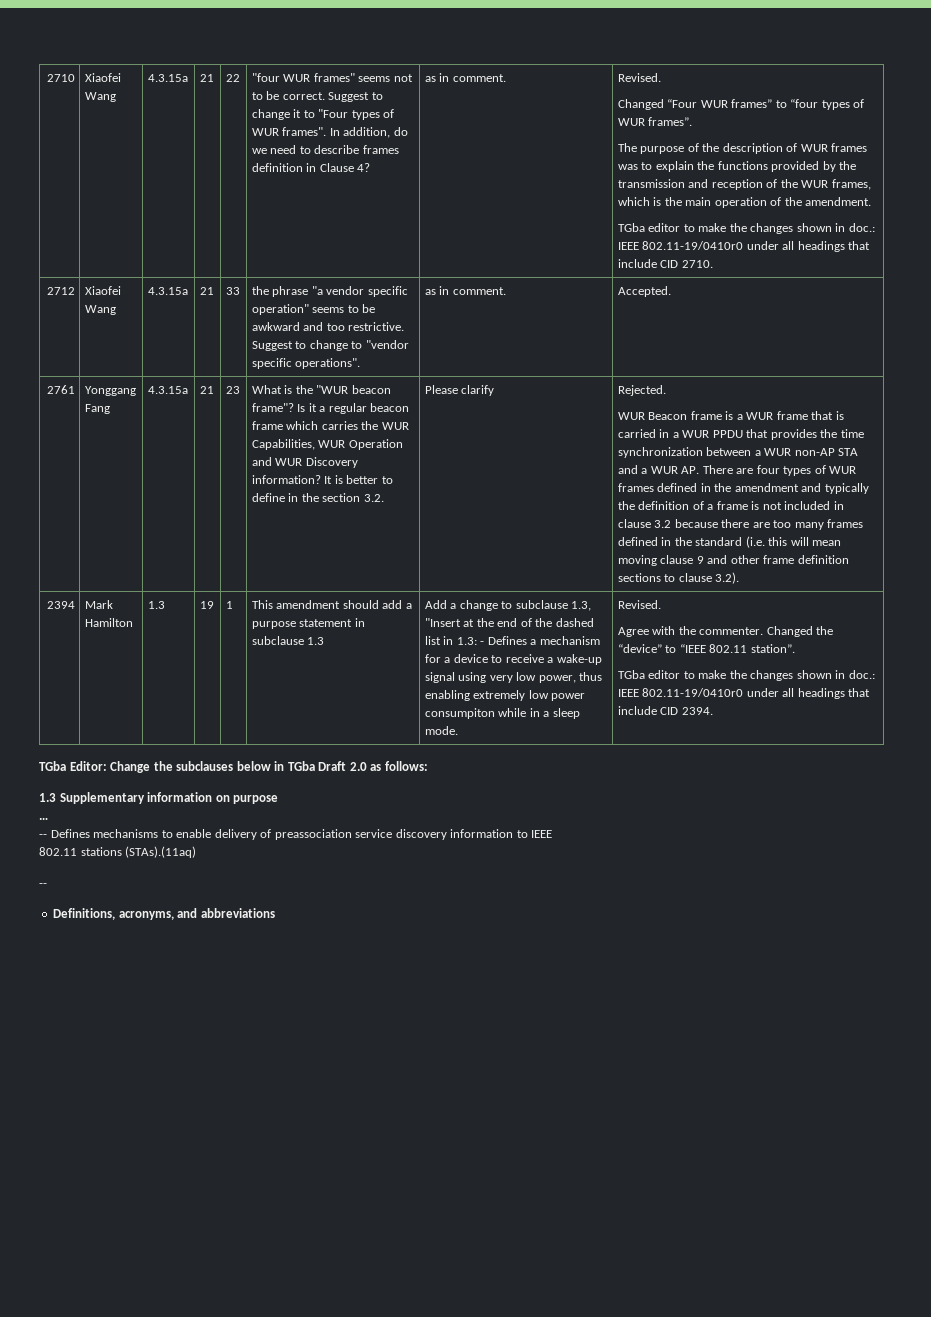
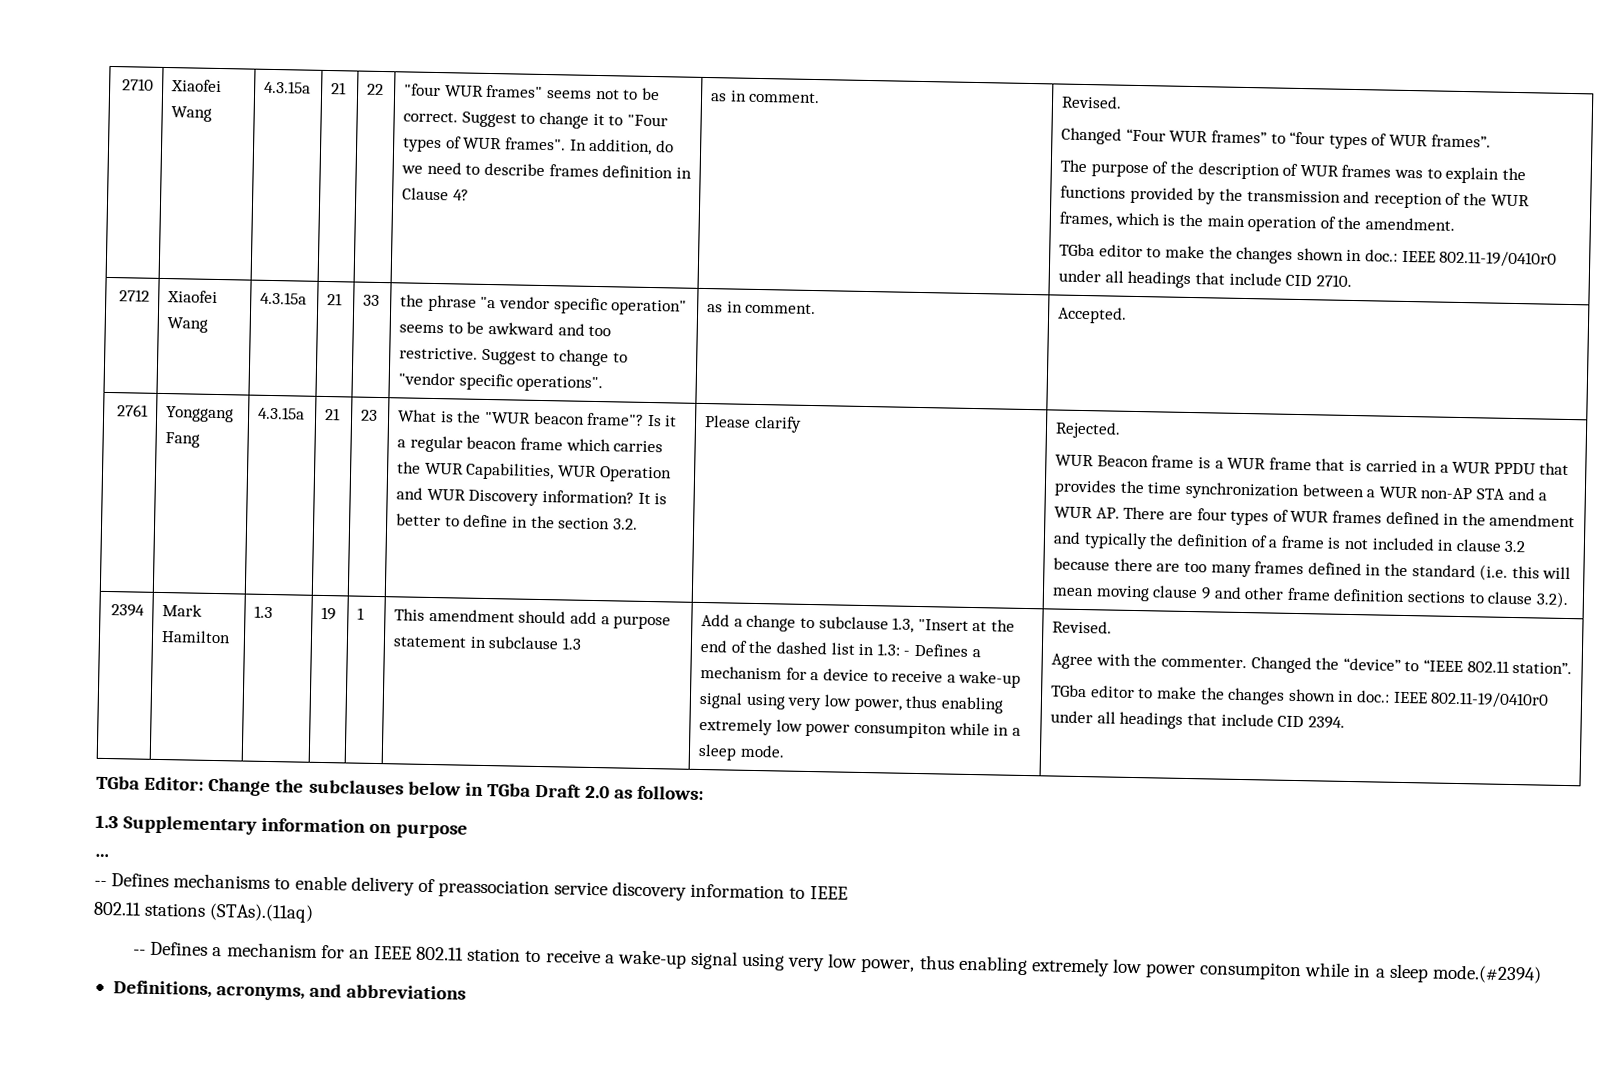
  802.11 stations (STAs).(11aq)
- --
+ -- Defines a mechanism for an IEEE 802.11 station to receive a wake-up signal using very low power, thus enabling extremely low power consumpiton while in a sleep mode.(#2394)

